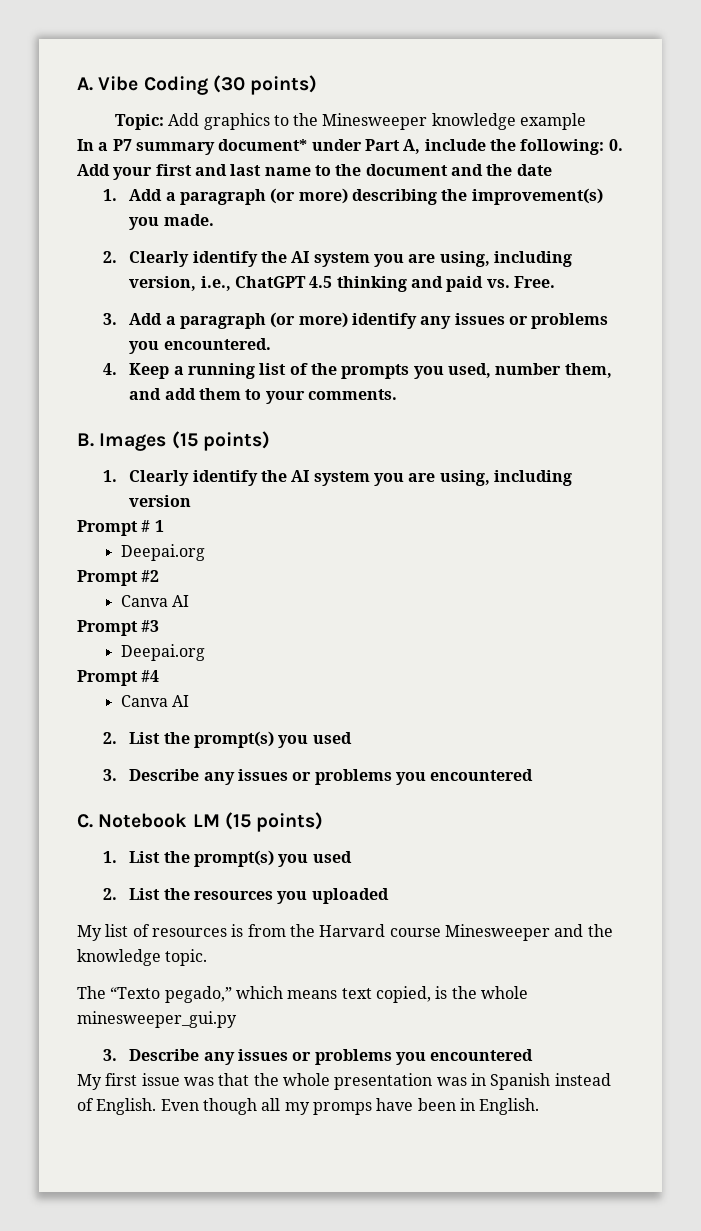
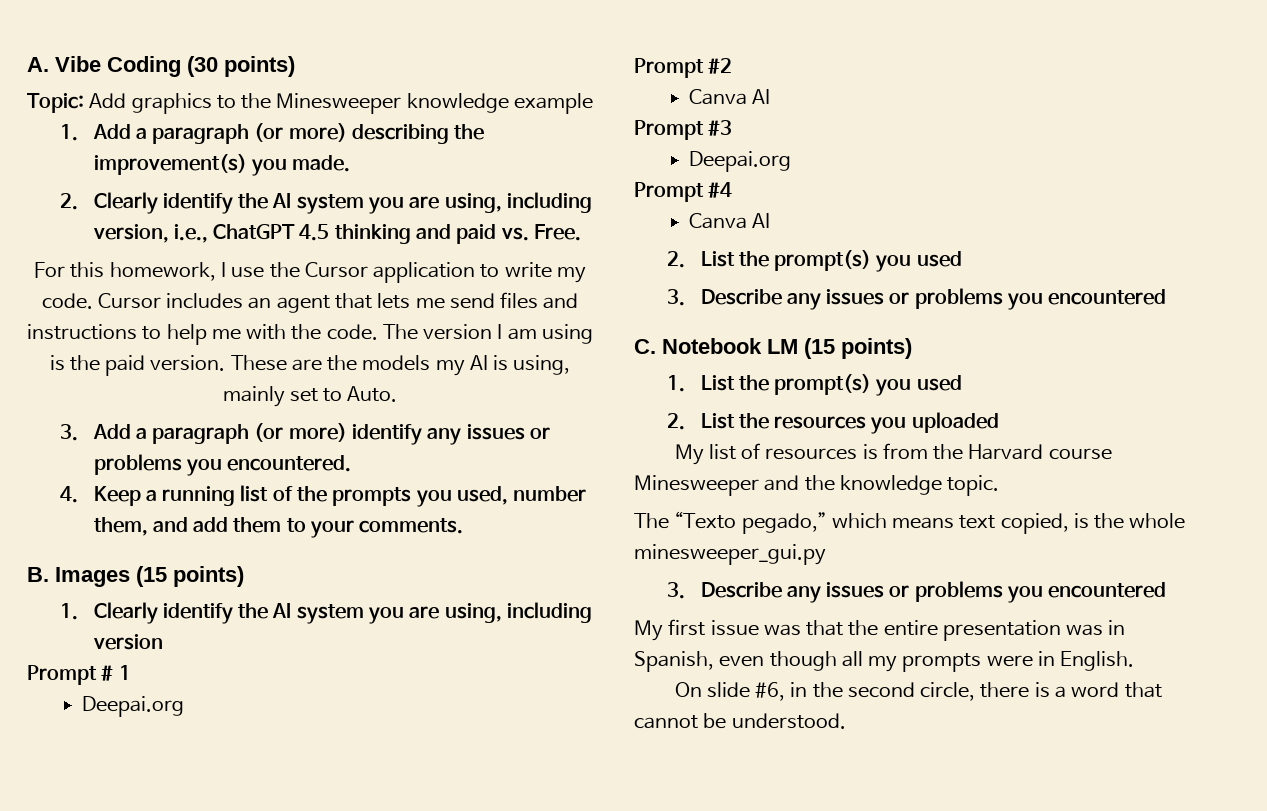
- In a P7 summary document* under Part A, include the following: 0. Add your first and last name to the document and the date
+ For this homework, I use the Cursor application to write my code. Cursor includes an agent that lets me send files and instructions to help me with the code. The version I am using is the paid version. These are the models my AI is using, mainly set to Auto.
- My first issue was that the whole presentation was in Spanish instead of English. Even though all my promps have been in English.
+ My first issue was that the entire presentation was in Spanish, even though all my prompts were in English.
+ On slide #6, in the second circle, there is a word that cannot be understood.

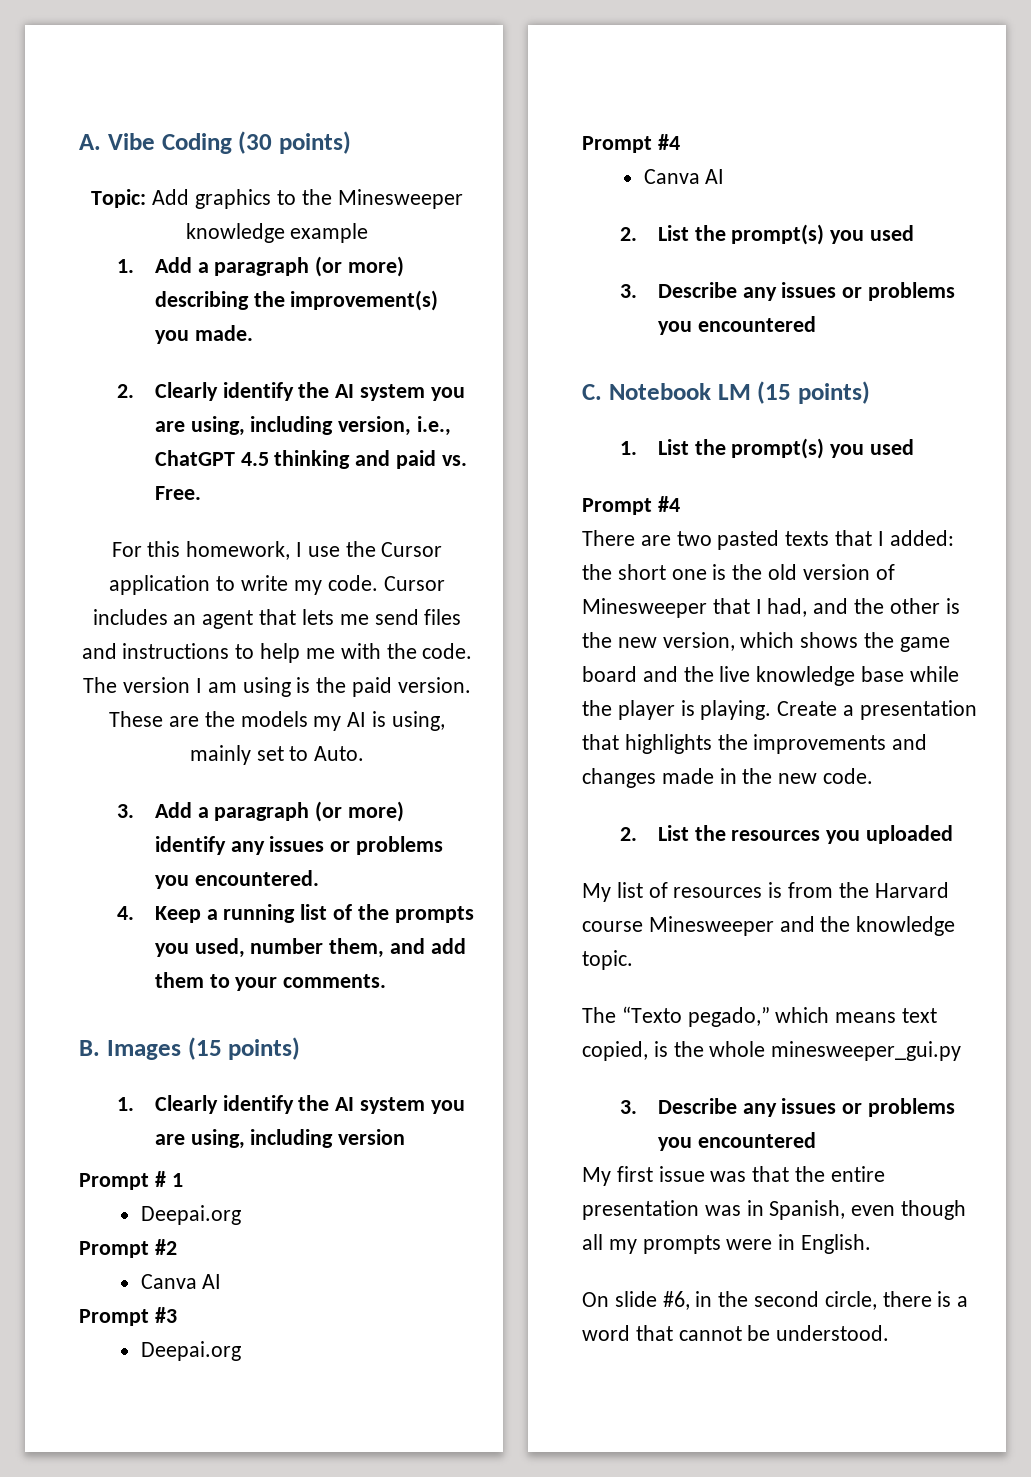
  1. List the prompt(s) you used
+ Prompt #4
+ There are two pasted texts that I added: the short one is the old version of Minesweeper that I had, and the other is the new version, which shows the game board and the live knowledge base while the player is playing. Create a presentation that highlights the improvements and changes made in the new code.

